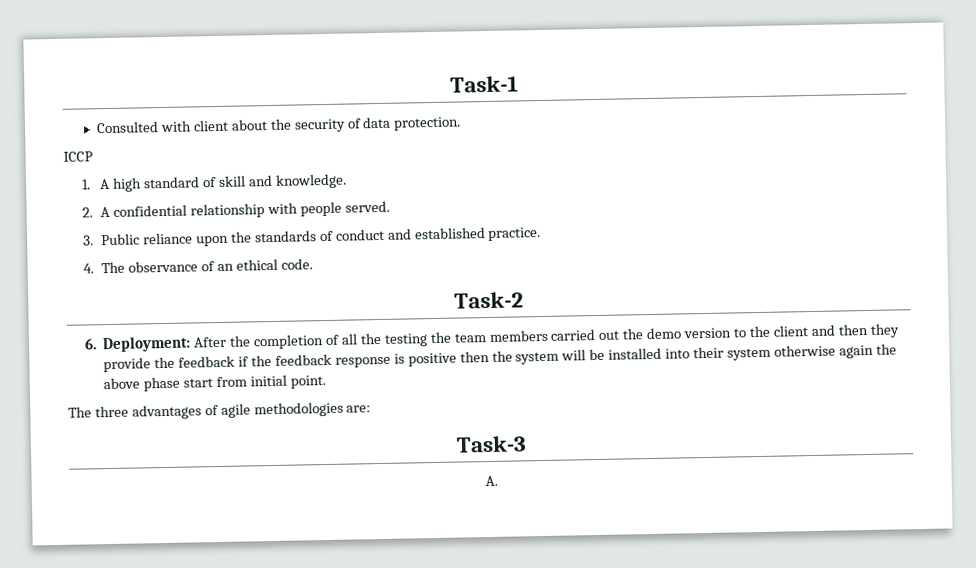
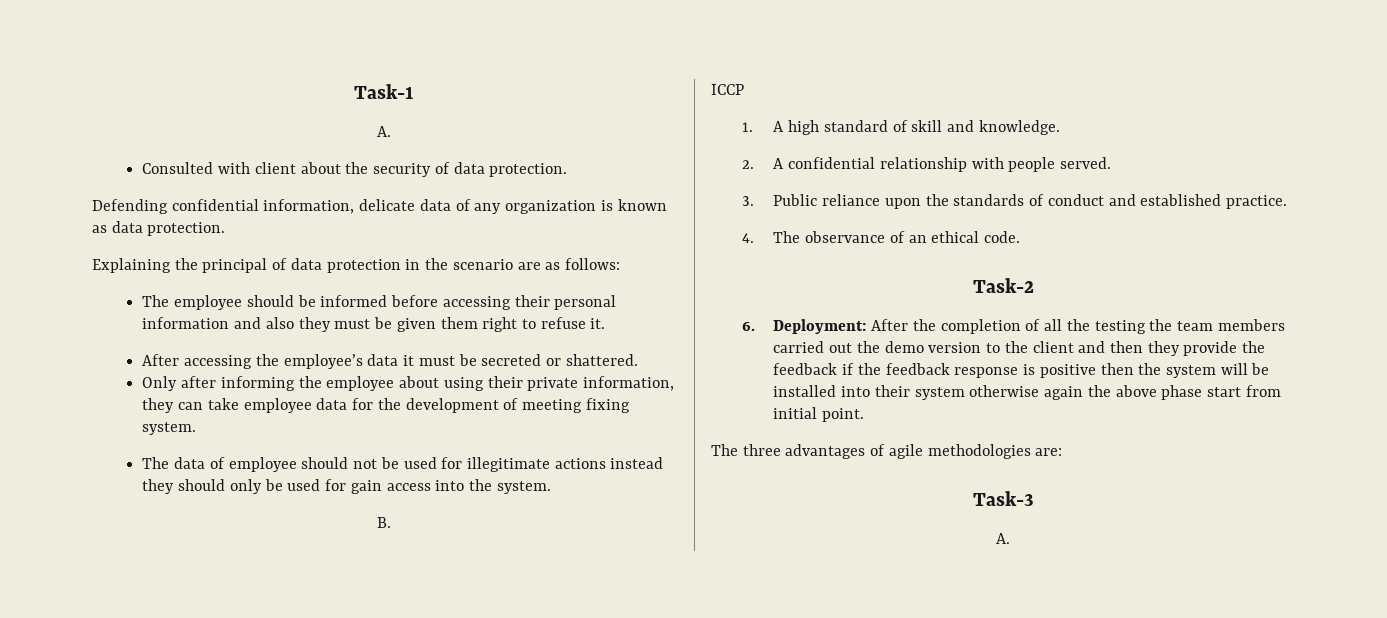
  Task-1
+ A.
+ Defending confidential information, delicate data of any organization is known as data protection.
+ Explaining the principal of data protection in the scenario are as follows:
+ The employee should be informed before accessing their personal information and also they must be given them right to refuse it.
+ After accessing the employee’s data it must be secreted or shattered.
+ Only after informing the employee about using their private information, they can take employee data for the development of meeting fixing system.
+ The data of employee should not be used for illegitimate actions instead they should only be used for gain access into the system.
+ B.

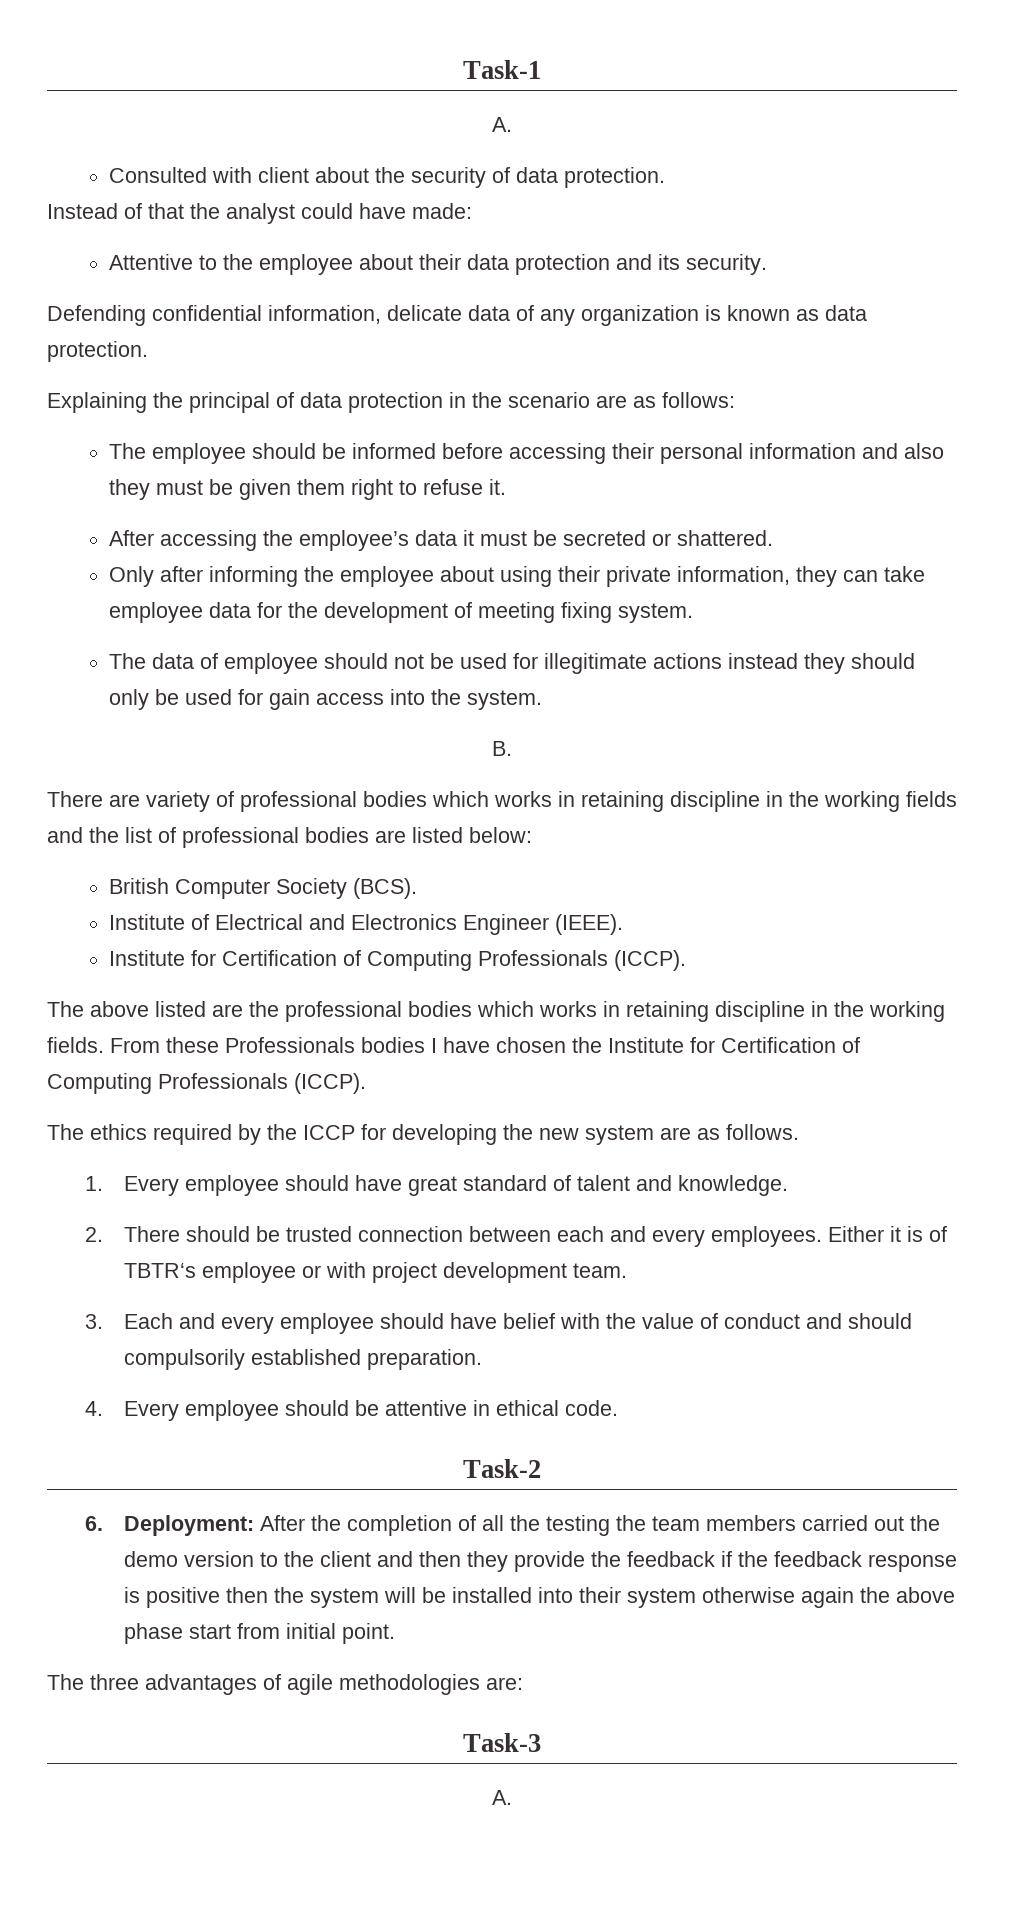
+ Instead of that the analyst could have made:
+ Attentive to the employee about their data protection and its security.
- ICCP
- 1. A high standard of skill and knowledge.
+ There are variety of professional bodies which works in retaining discipline in the working fields and the list of professional bodies are listed below:
+ British Computer Society (BCS).
+ Institute of Electrical and Electronics Engineer (IEEE).
+ Institute for Certification of Computing Professionals (ICCP).
+ The above listed are the professional bodies which works in retaining discipline in the working fields. From these Professionals bodies I have chosen the Institute for Certification of Computing Professionals (ICCP).
+ The ethics required by the ICCP for developing the new system are as follows.
+ 1. Every employee should have great standard of talent and knowledge.
- 2. A confidential relationship with people served.
- 3. Public reliance upon the standards of conduct and established practice.
- 4. The observance of an ethical code.
+ 2. There should be trusted connection between each and every employees. Either it is of TBTR‘s employee or with project development team.
+ 3. Each and every employee should have belief with the value of conduct and should compulsorily established preparation.
+ 4. Every employee should be attentive in ethical code.

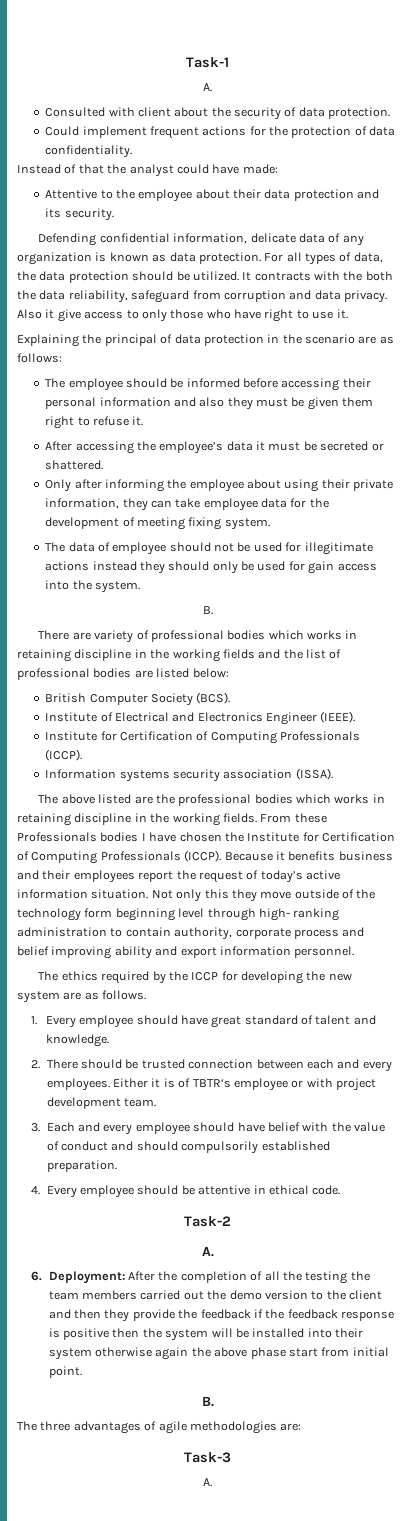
+ Could implement frequent actions for the protection of data confidentiality.
+ For all types of data, the data protection should be utilized. It contracts with the both the data reliability, safeguard from corruption and data privacy. Also it give access to only those who have right to use it.
+ Information systems security association (ISSA).
+ Because it benefits business and their employees report the request of today’s active information situation. Not only this they move outside of the technology form beginning level through high- ranking administration to contain authority, corporate process and belief improving ability and export information personnel.
  Task-2
+ A.
  6. Deployment: After the completion of all the testing the team members carried out the demo version to the client and then they provide the feedback if the feedback response is positive then the system will be installed into their system otherwise again the above phase start from initial point.
+ B.

